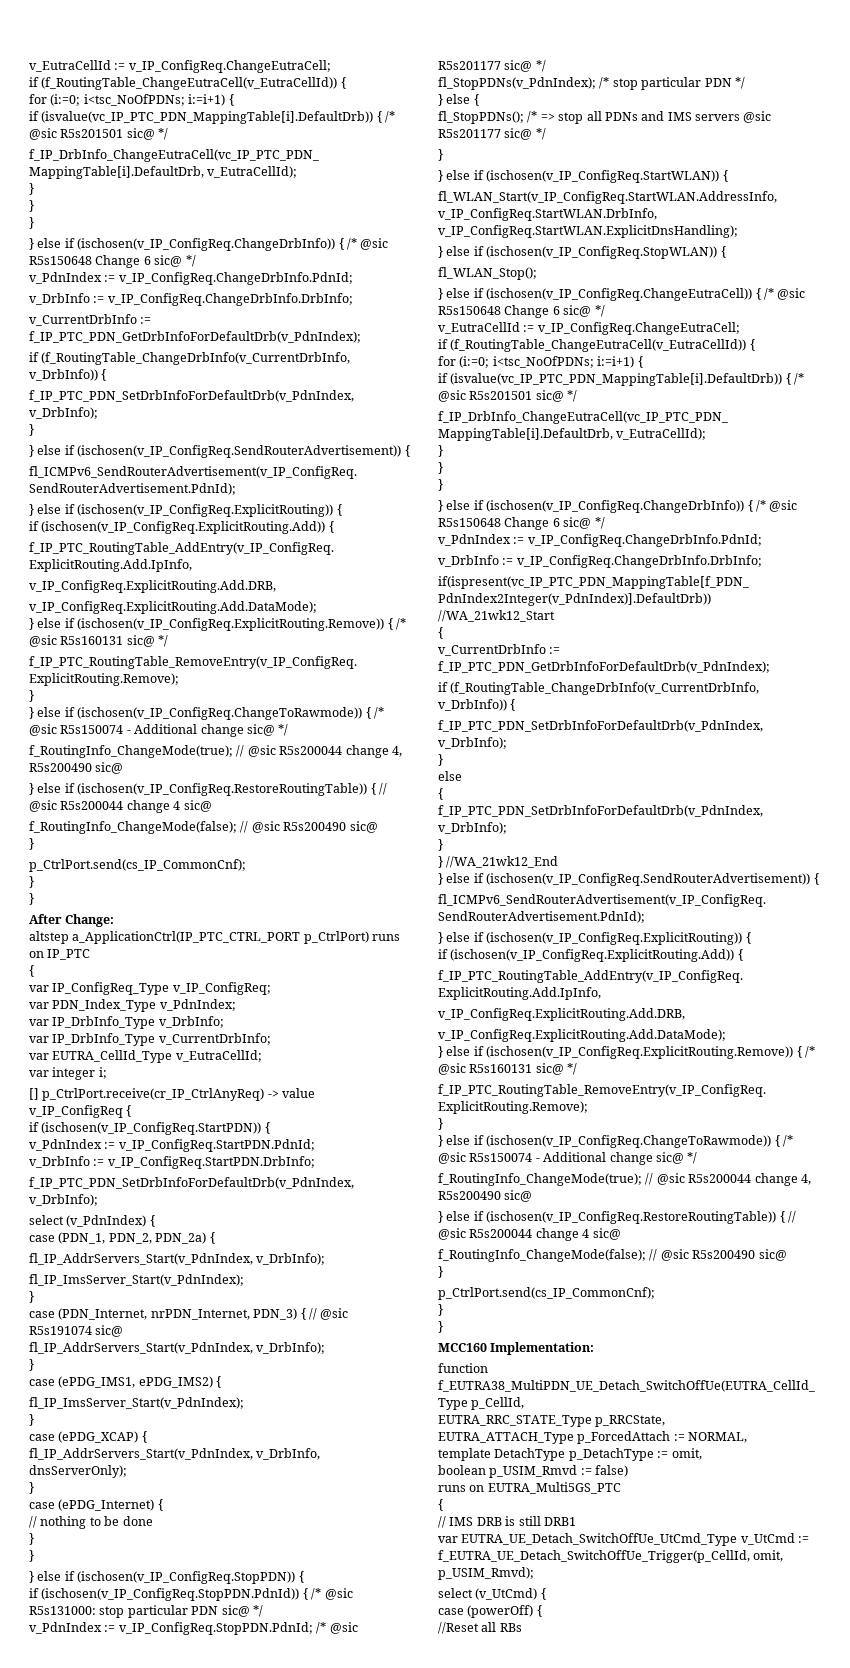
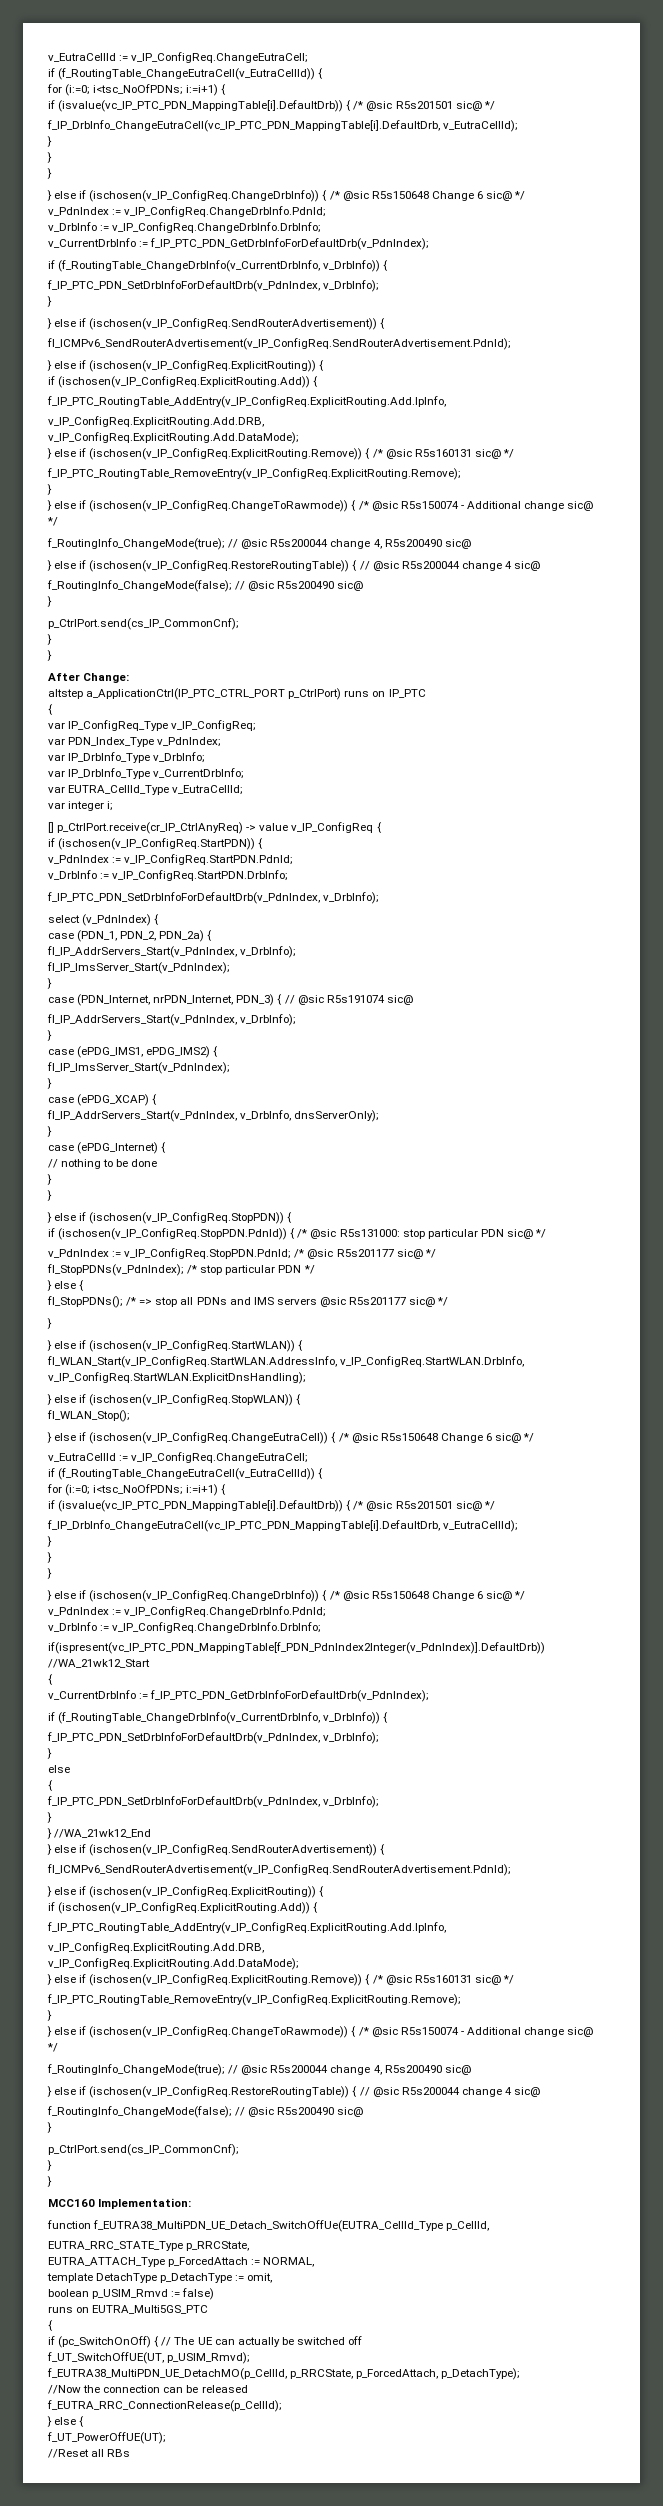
- // IMS DRB is still DRB1
- var EUTRA_UE_Detach_SwitchOffUe_UtCmd_Type v_UtCmd := f_EUTRA_UE_Detach_SwitchOffUe_Trigger(p_CellId, omit, p_USIM_Rmvd);
- select (v_UtCmd) {
- case (powerOff) {
+ if (pc_SwitchOnOff) { // The UE can actually be switched off
+ f_UT_SwitchOffUE(UT, p_USIM_Rmvd);
+ f_EUTRA38_MultiPDN_UE_DetachMO(p_CellId, p_RRCState, p_ForcedAttach, p_DetachType);
+ //Now the connection can be released
+ f_EUTRA_RRC_ConnectionRelease(p_CellId);
+ } else {
+ f_UT_PowerOffUE(UT);

